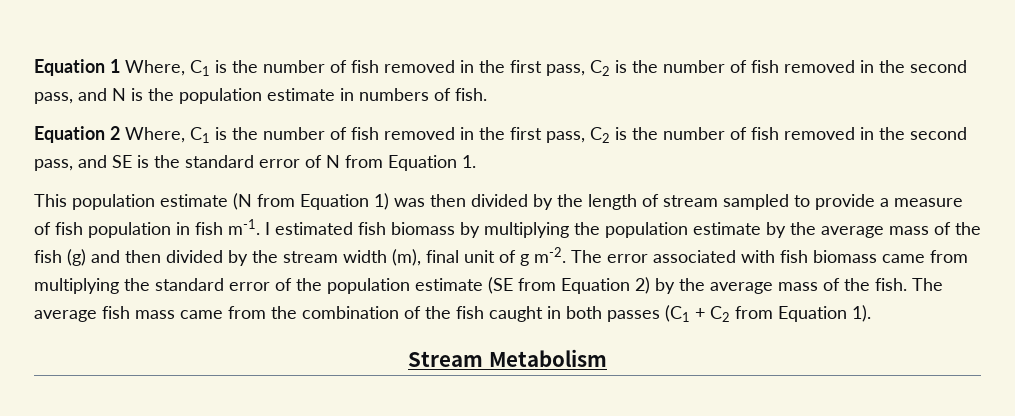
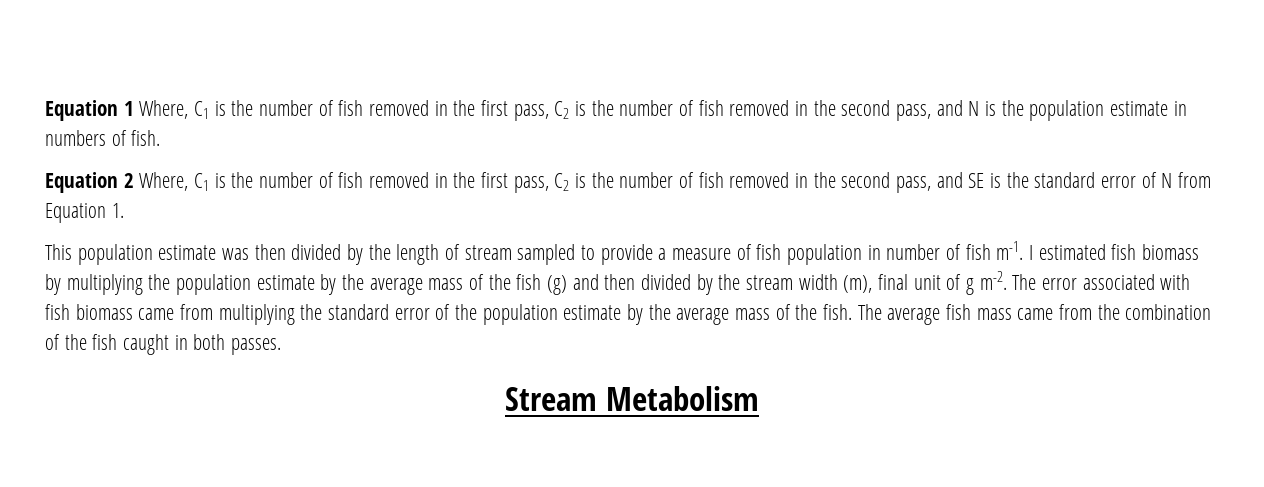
- This population estimate (N from Equation 1) was then divided by the length of stream sampled to provide a measure of fish population in fish m-1.
+ This population estimate was then divided by the length of stream sampled to provide a measure of fish population in number of fish m-1.
- The error associated with fish biomass came from multiplying the standard error of the population estimate (SE from Equation 2) by the average mass of the fish.
+ The error associated with fish biomass came from multiplying the standard error of the population estimate by the average mass of the fish.
- The average fish mass came from the combination of the fish caught in both passes (C1 + C2 from Equation 1).
+ The average fish mass came from the combination of the fish caught in both passes.

